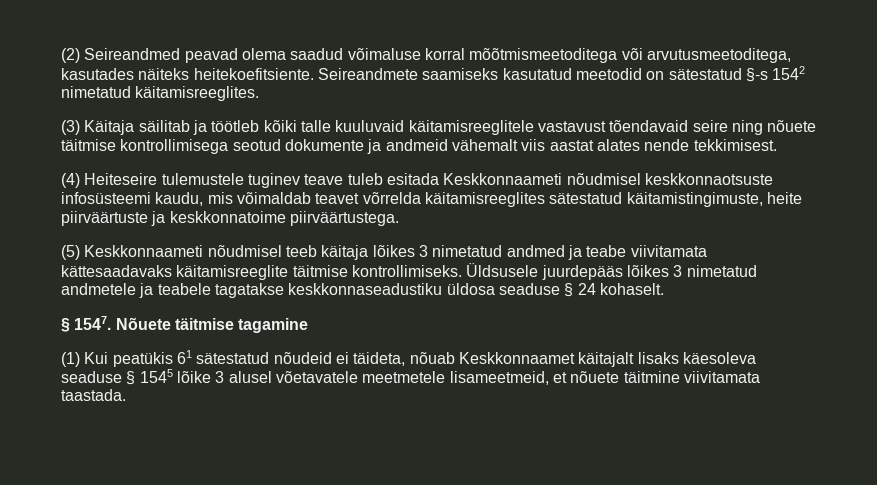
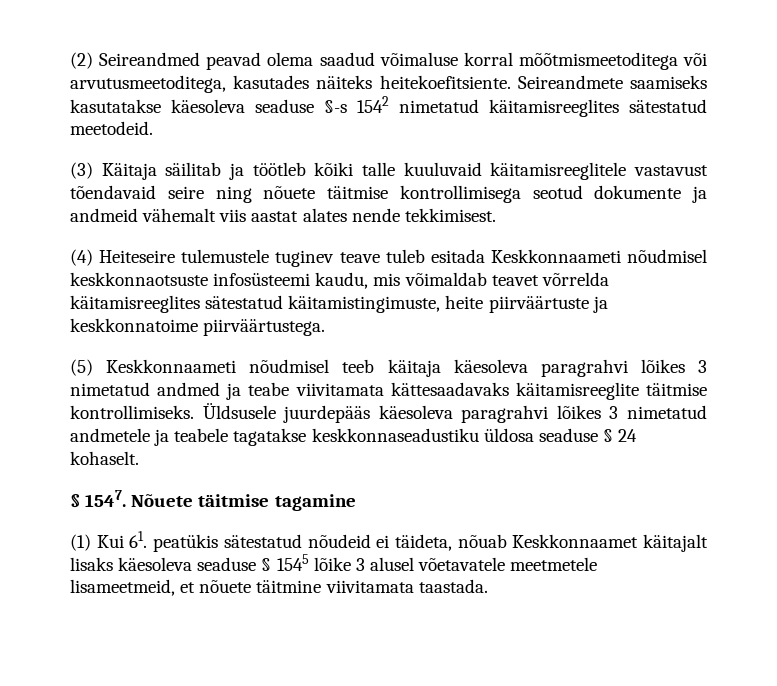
- Seireandmete saamiseks kasutatud meetodid on sätestatud §-s 1542 nimetatud käitamisreeglites.
+ Seireandmete saamiseks kasutatakse käesoleva seaduse §-s 1542 nimetatud käitamisreeglites sätestatud meetodeid.
- (5) Keskkonnaameti nõudmisel teeb käitaja lõikes 3 nimetatud andmed ja teabe viivitamata kättesaadavaks käitamisreeglite täitmise kontrollimiseks.
+ (5) Keskkonnaameti nõudmisel teeb käitaja käesoleva paragrahvi lõikes 3 nimetatud andmed ja teabe viivitamata kättesaadavaks käitamisreeglite täitmise kontrollimiseks.
- Üldsusele juurdepääs lõikes 3 nimetatud andmetele ja teabele tagatakse keskkonnaseadustiku üldosa seaduse § 24 kohaselt.
+ Üldsusele juurdepääs käesoleva paragrahvi lõikes 3 nimetatud andmetele ja teabele tagatakse keskkonnaseadustiku üldosa seaduse § 24 kohaselt.
- (1) Kui peatükis 61 sätestatud nõudeid ei täideta, nõuab Keskkonnaamet käitajalt lisaks käesoleva seaduse § 1545 lõike 3 alusel võetavatele meetmetele lisameetmeid, et nõuete täitmine viivitamata taastada.
+ (1) Kui 61. peatükis sätestatud nõudeid ei täideta, nõuab Keskkonnaamet käitajalt lisaks käesoleva seaduse § 1545 lõike 3 alusel võetavatele meetmetele lisameetmeid, et nõuete täitmine viivitamata taastada.

